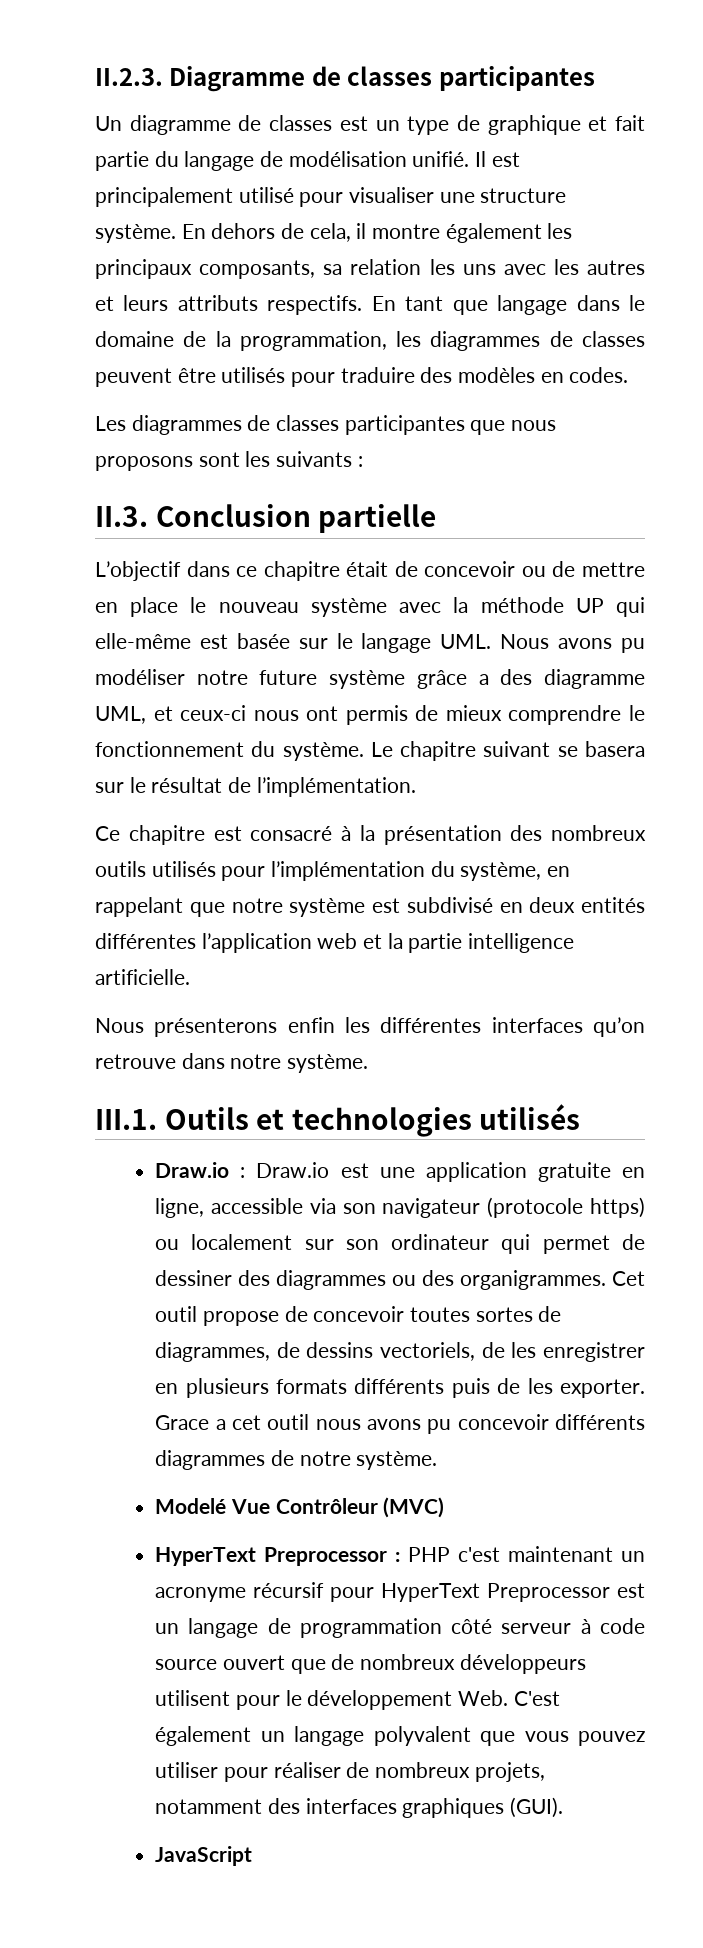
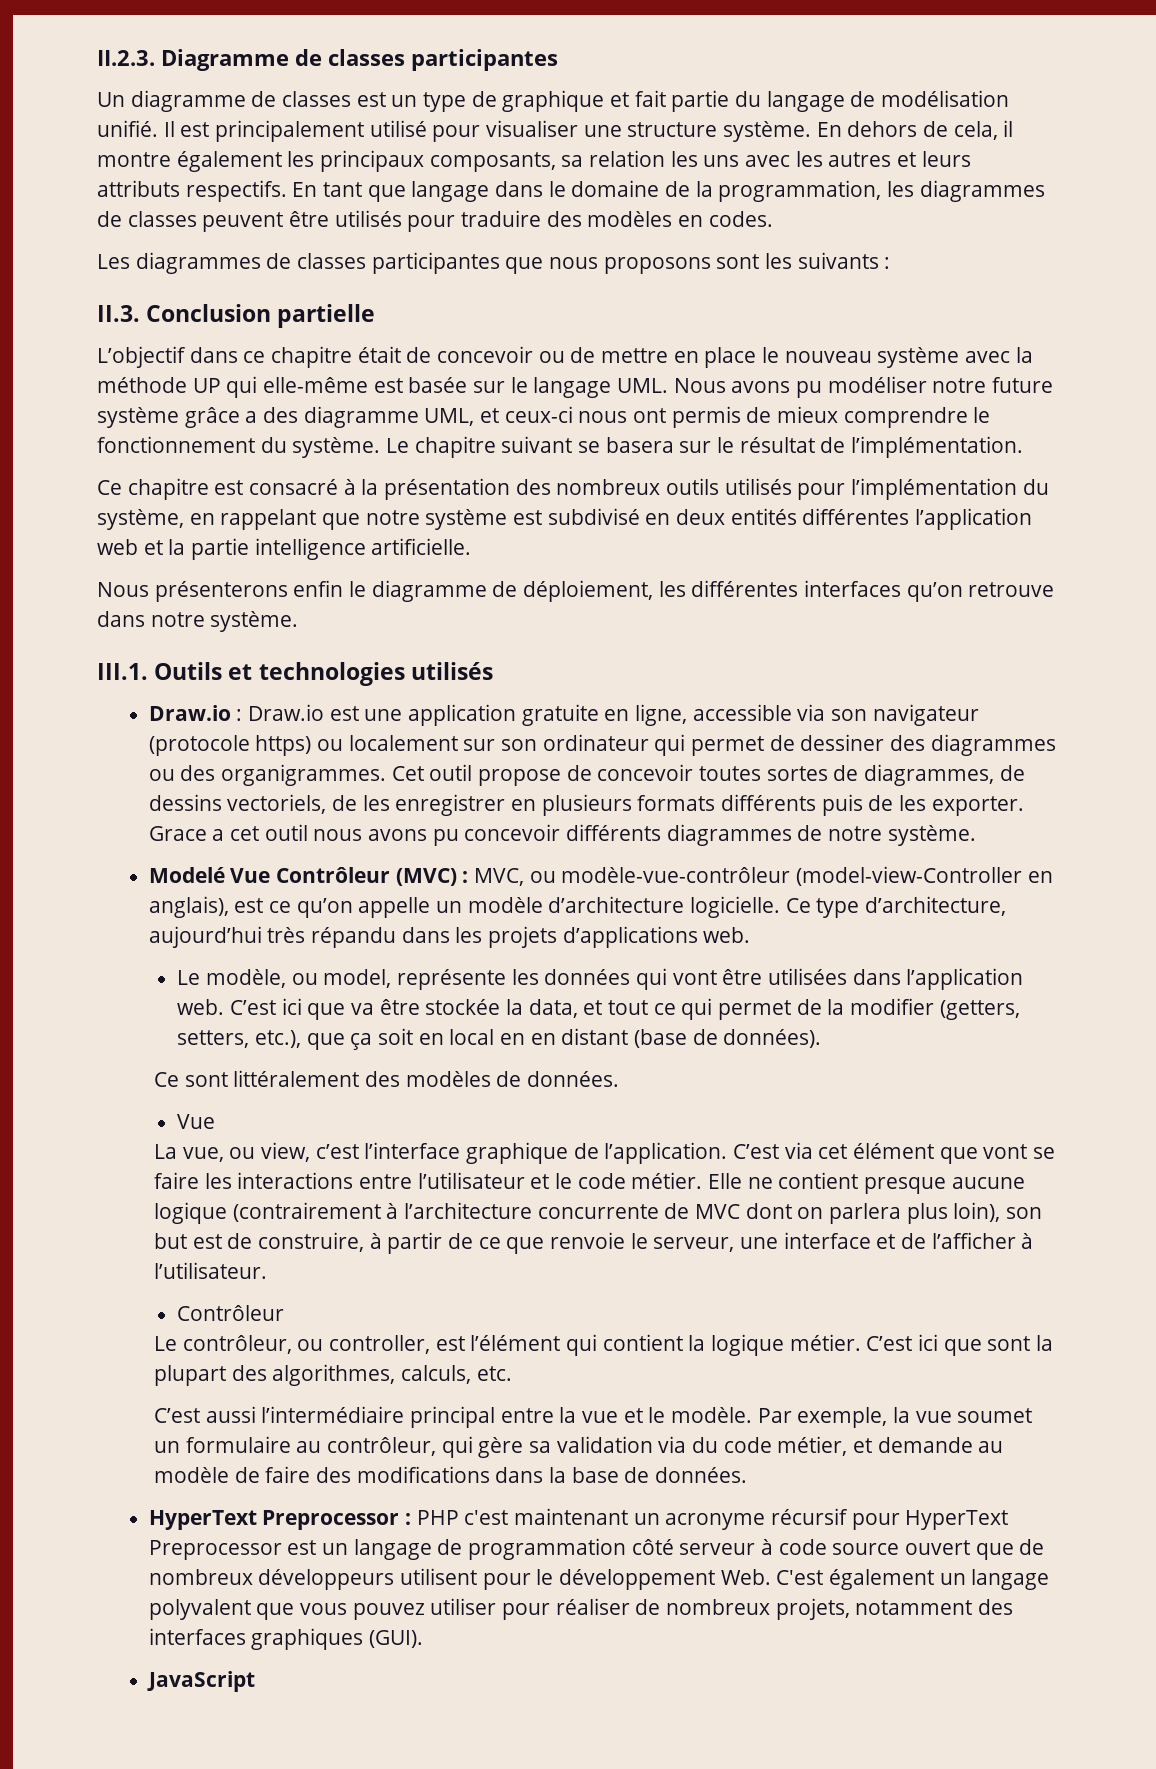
- Nous présenterons enfin les différentes interfaces qu’on retrouve dans notre système.
+ Nous présenterons enfin le diagramme de déploiement, les différentes interfaces qu’on retrouve dans notre système.
- Modelé Vue Contrôleur (MVC)
+ Modelé Vue Contrôleur (MVC) : MVC, ou modèle-vue-contrôleur (model-view-Controller en anglais), est ce qu’on appelle un modèle d’architecture logicielle. Ce type d’architecture, aujourd’hui très répandu dans les projets d’applications web.
+ Le modèle, ou model, représente les données qui vont être utilisées dans l’application web. C’est ici que va être stockée la data, et tout ce qui permet de la modifier (getters, setters, etc.), que ça soit en local en en distant (base de données).
+ Ce sont littéralement des modèles de données.
+ Vue
+ La vue, ou view, c’est l’interface graphique de l’application. C’est via cet élément que vont se faire les interactions entre l’utilisateur et le code métier. Elle ne contient presque aucune logique (contrairement à l’architecture concurrente de MVC dont on parlera plus loin), son but est de construire, à partir de ce que renvoie le serveur, une interface et de l’afficher à l’utilisateur.
+ Contrôleur
+ Le contrôleur, ou controller, est l’élément qui contient la logique métier. C’est ici que sont la plupart des algorithmes, calculs, etc.
+ C’est aussi l’intermédiaire principal entre la vue et le modèle. Par exemple, la vue soumet un formulaire au contrôleur, qui gère sa validation via du code métier, et demande au modèle de faire des modifications dans la base de données.

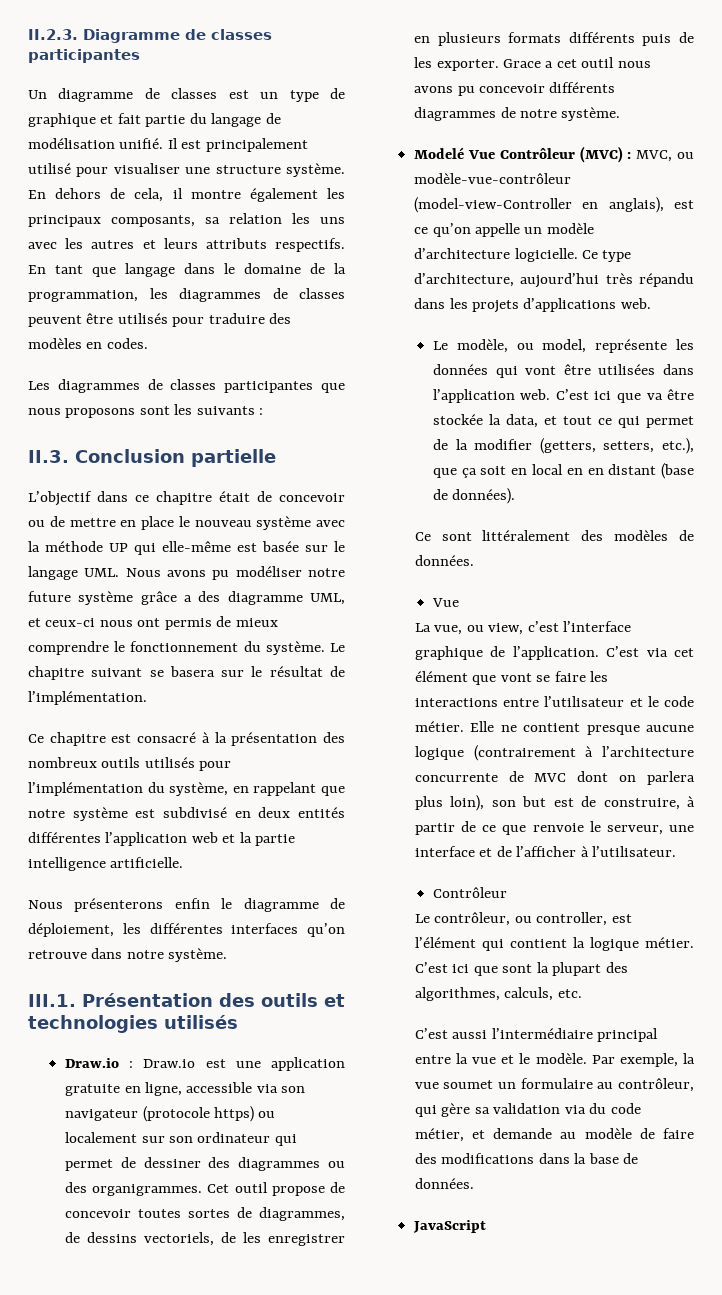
- III.1. Outils et technologies utilisés
+ III.1. Présentation des outils et technologies utilisés
- HyperText Preprocessor : PHP c'est maintenant un acronyme récursif pour HyperText Preprocessor est un langage de programmation côté serveur à code source ouvert que de nombreux développeurs utilisent pour le développement Web. C'est également un langage polyvalent que vous pouvez utiliser pour réaliser de nombreux projets, notamment des interfaces graphiques (GUI).

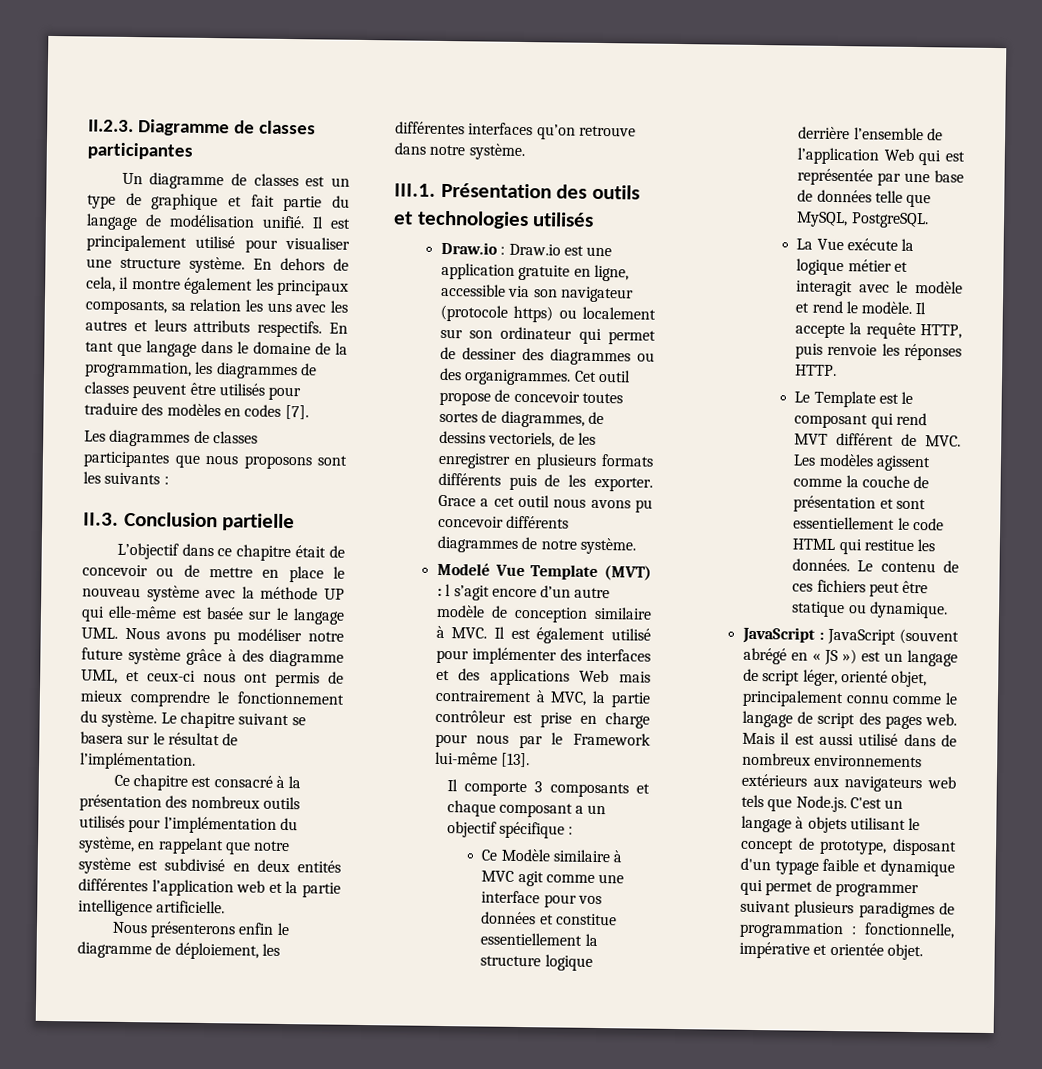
- En tant que langage dans le domaine de la programmation, les diagrammes de classes peuvent être utilisés pour traduire des modèles en codes.
+ En tant que langage dans le domaine de la programmation, les diagrammes de classes peuvent être utilisés pour traduire des modèles en codes [7].
- L’objectif dans ce chapitre était de concevoir ou de mettre en place le nouveau système avec la méthode UP qui elle-même est basée sur le langage UML. Nous avons pu modéliser notre future système grâce a des diagramme UML, et ceux-ci nous ont permis de mieux comprendre le fonctionnement du système.
+ L’objectif dans ce chapitre était de concevoir ou de mettre en place le nouveau système avec la méthode UP qui elle-même est basée sur le langage UML. Nous avons pu modéliser notre future système grâce à des diagramme UML, et ceux-ci nous ont permis de mieux comprendre le fonctionnement du système.
- Modelé Vue Contrôleur (MVC) : MVC, ou modèle-vue-contrôleur (model-view-Controller en anglais), est ce qu’on appelle un modèle d’architecture logicielle. Ce type d’architecture, aujourd’hui très répandu dans les projets d’applications web.
- Le modèle, ou model, représente les données qui vont être utilisées dans l’application web. C’est ici que va être stockée la data, et tout ce qui permet de la modifier (getters, setters, etc.), que ça soit en local en en distant (base de données).
- Ce sont littéralement des modèles de données.
- Vue
- La vue, ou view, c’est l’interface graphique de l’application. C’est via cet élément que vont se faire les interactions entre l’utilisateur et le code métier. Elle ne contient presque aucune logique (contrairement à l’architecture concurrente de MVC dont on parlera plus loin), son but est de construire, à partir de ce que renvoie le serveur, une interface et de l’afficher à l’utilisateur.
- Contrôleur
- Le contrôleur, ou controller, est l’élément qui contient la logique métier. C’est ici que sont la plupart des algorithmes, calculs, etc.
- C’est aussi l’intermédiaire principal entre la vue et le modèle. Par exemple, la vue soumet un formulaire au contrôleur, qui gère sa validation via du code métier, et demande au modèle de faire des modifications dans la base de données.
- JavaScript
+ Modelé Vue Template (MVT) : l s’agit encore d’un autre modèle de conception similaire à MVC. Il est également utilisé pour implémenter des interfaces et des applications Web mais contrairement à MVC, la partie contrôleur est prise en charge pour nous par le Framework lui-même [13].
+ Il comporte 3 composants et chaque composant a un objectif spécifique :
+ Ce Modèle similaire à MVC agit comme une interface pour vos données et constitue essentiellement la structure logique derrière l’ensemble de l’application Web qui est représentée par une base de données telle que MySQL, PostgreSQL.
+ La Vue exécute la logique métier et interagit avec le modèle et rend le modèle. Il accepte la requête HTTP, puis renvoie les réponses HTTP.
+ Le Template est le composant qui rend MVT différent de MVC. Les modèles agissent comme la couche de présentation et sont essentiellement le code HTML qui restitue les données. Le contenu de ces fichiers peut être statique ou dynamique.
+ JavaScript : JavaScript (souvent abrégé en « JS ») est un langage de script léger, orienté objet, principalement connu comme le langage de script des pages web. Mais il est aussi utilisé dans de nombreux environnements extérieurs aux navigateurs web tels que Node.js. C'est un langage à objets utilisant le concept de prototype, disposant d'un typage faible et dynamique qui permet de programmer suivant plusieurs paradigmes de programmation : fonctionnelle, impérative et orientée objet.

